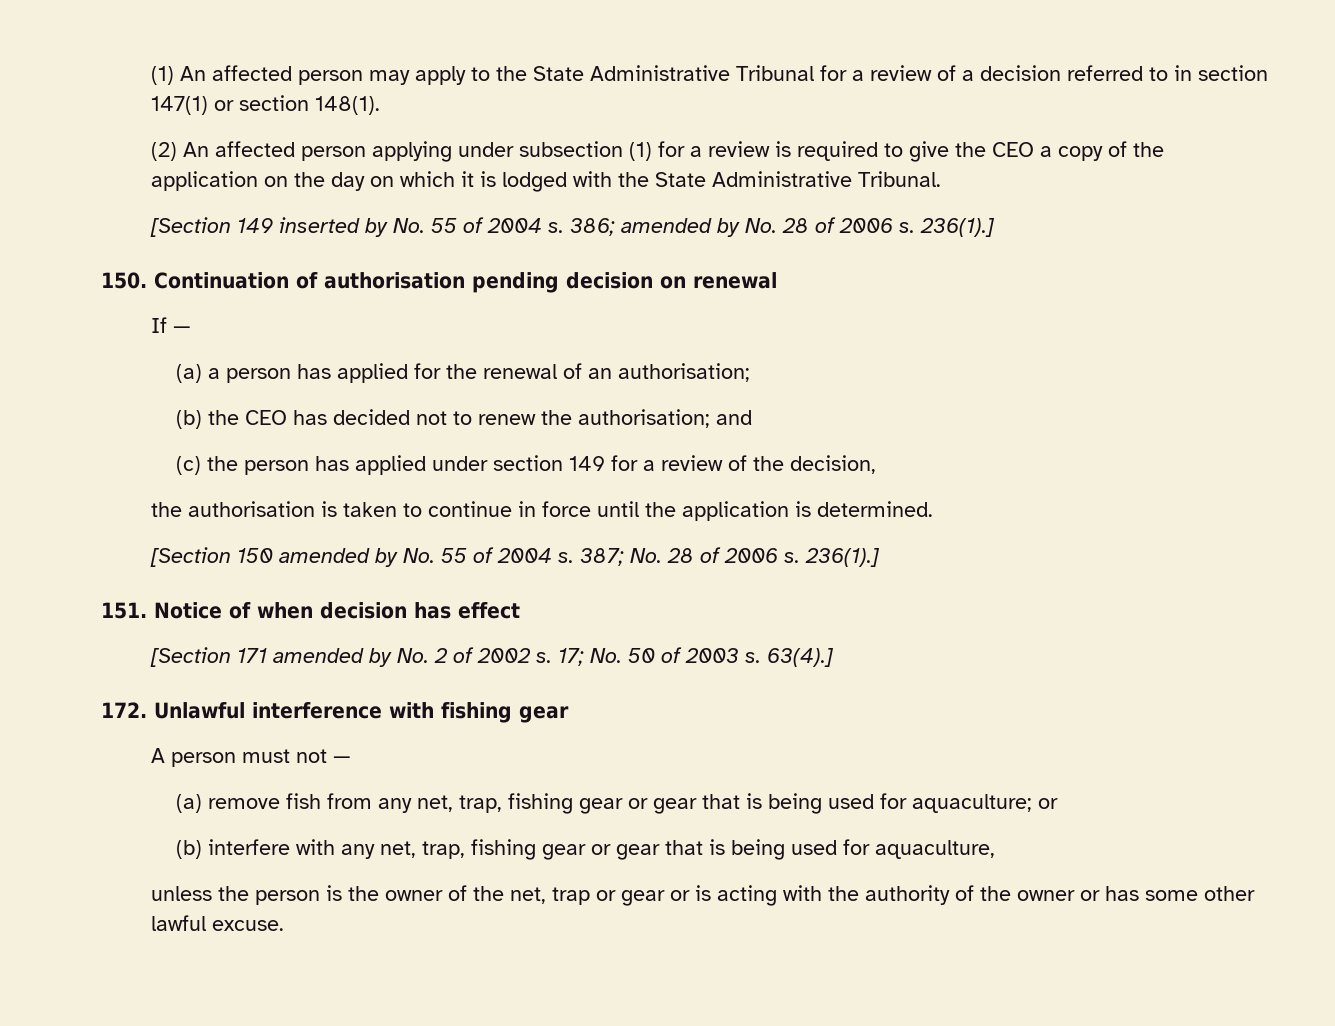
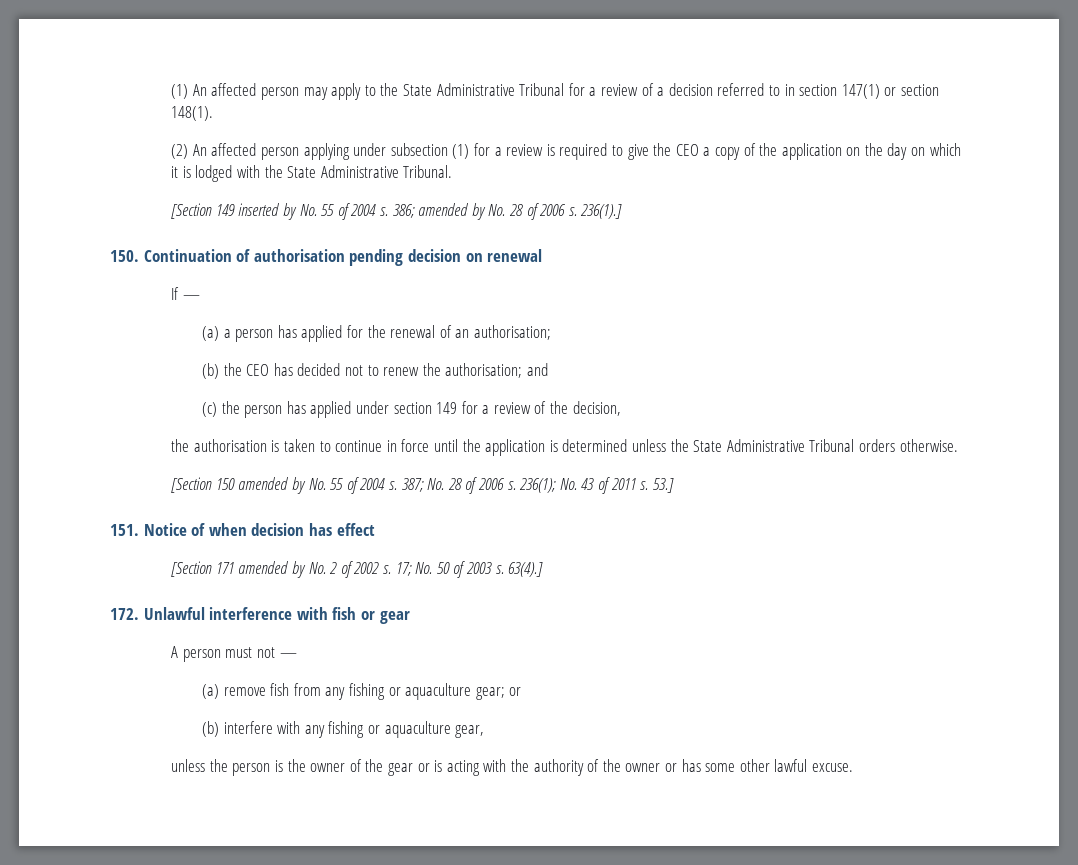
- the authorisation is taken to continue in force until the application is determined.
+ the authorisation is taken to continue in force until the application is determined unless the State Administrative Tribunal orders otherwise.
- 387; No. 28 of 2006 s. 236(1).]
+ 387; No. 28 of 2006 s. 236(1); No. 43 of 2011 s. 53.]
- 172. Unlawful interference with fishing gear
+ 172. Unlawful interference with fish or gear
- (a) remove fish from any net, trap, fishing gear or gear that is being used for aquaculture; or
+ (a) remove fish from any fishing or aquaculture gear; or
- (b) interfere with any net, trap, fishing gear or gear that is being used for aquaculture,
+ (b) interfere with any fishing or aquaculture gear,
- unless the person is the owner of the net, trap or gear or is acting with the authority of the owner or has some other lawful excuse.
+ unless the person is the owner of the gear or is acting with the authority of the owner or has some other lawful excuse.

